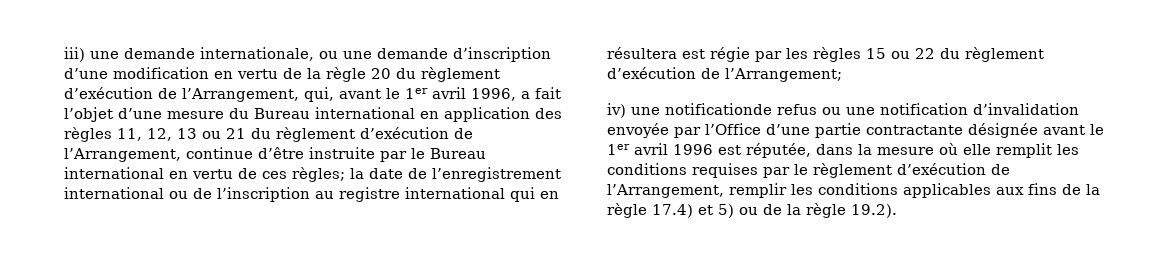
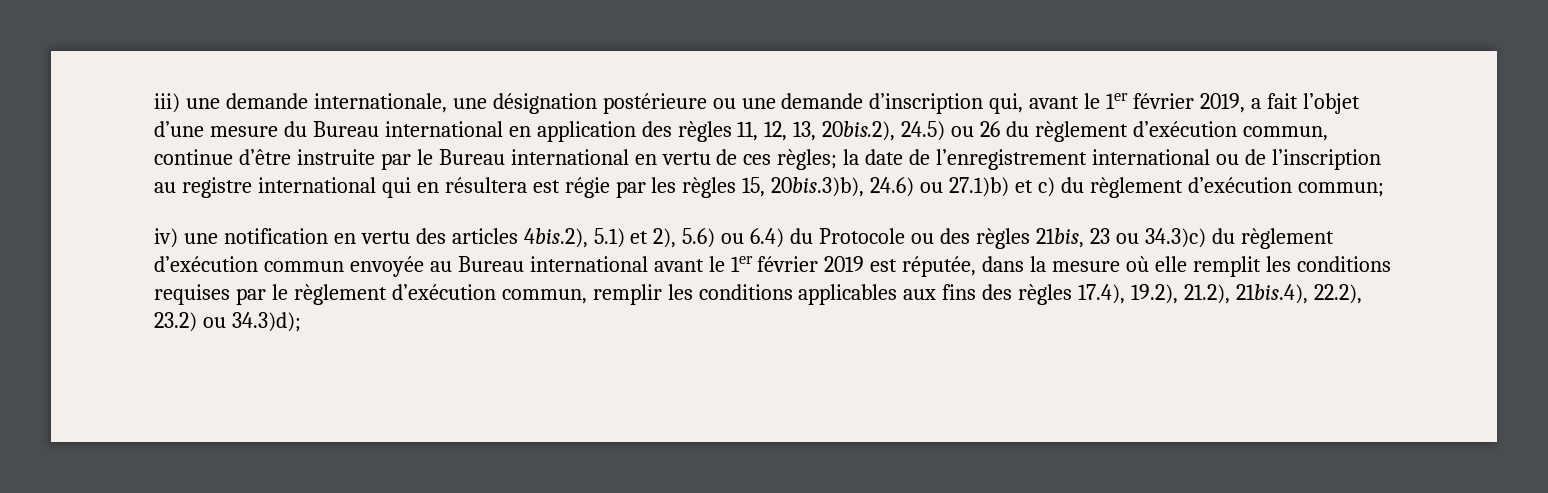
- iii) une demande internationale, ou une demande d’inscription d’une modification en vertu de la règle 20 du règlement d’exécution de l’Arrangement, qui, avant le 1er avril 1996, a fait l’objet d’une mesure du Bureau international en application des règles 11, 12, 13 ou 21 du règlement d’exécution de l’Arrangement, continue d’être instruite par le Bureau international en vertu de ces règles; la date de l’enregistrement international ou de l’inscription au registre international qui en résultera est régie par les règles 15 ou 22 du règlement d’exécution de l’Arrangement;
+ iii) une demande internationale, une désignation postérieure ou une demande d’inscription qui, avant le 1er février 2019, a fait l’objet d’une mesure du Bureau international en application des règles 11, 12, 13, 20bis.2), 24.5) ou 26 du règlement d’exécution commun, continue d’être instruite par le Bureau international en vertu de ces règles; la date de l’enregistrement international ou de l’inscription au registre international qui en résultera est régie par les règles 15, 20bis.3)b), 24.6) ou 27.1)b) et c) du règlement d’exécution commun;
- iv) une notificationde refus ou une notification d’invalidation envoyée par l’Office d’une partie contractante désignée avant le 1er avril 1996 est réputée, dans la mesure où elle remplit les conditions requises par le règlement d’exécution de l’Arrangement, remplir les conditions applicables aux fins de la règle 17.4) et 5) ou de la règle 19.2).
+ iv) une notification en vertu des articles 4bis.2), 5.1) et 2), 5.6) ou 6.4) du Protocole ou des règles 21bis, 23 ou 34.3)c) du règlement d’exécution commun envoyée au Bureau international avant le 1er février 2019 est réputée, dans la mesure où elle remplit les conditions requises par le règlement d’exécution commun, remplir les conditions applicables aux fins des règles 17.4), 19.2), 21.2), 21bis.4), 22.2), 23.2) ou 34.3)d);

